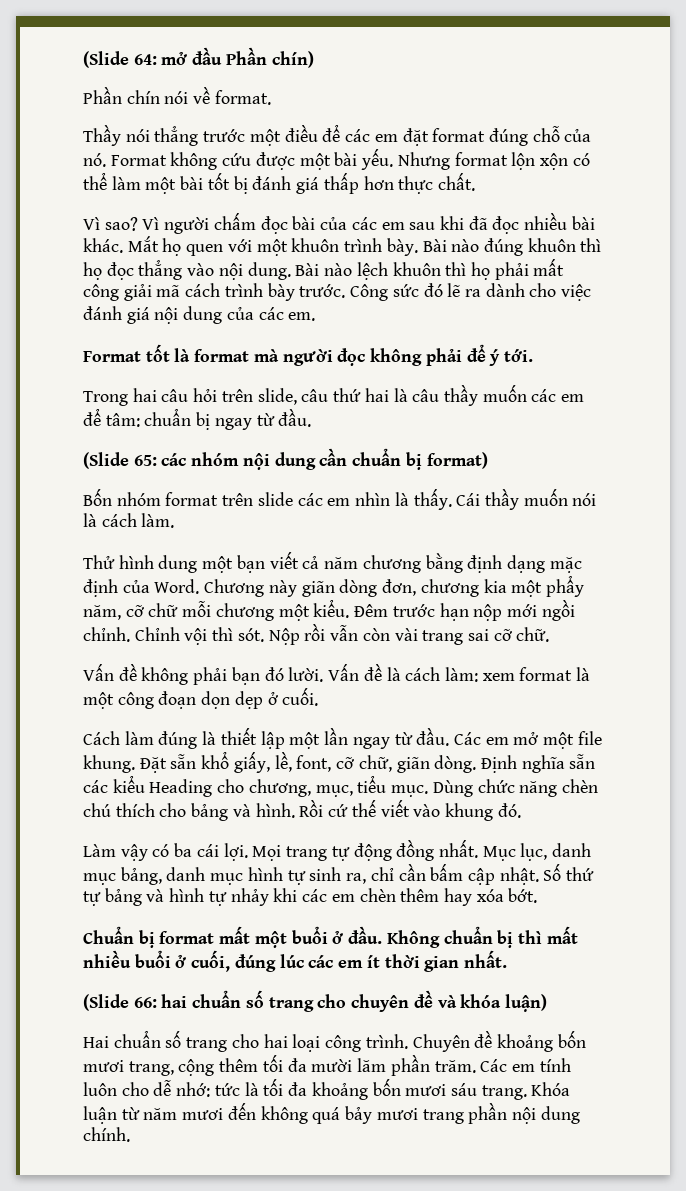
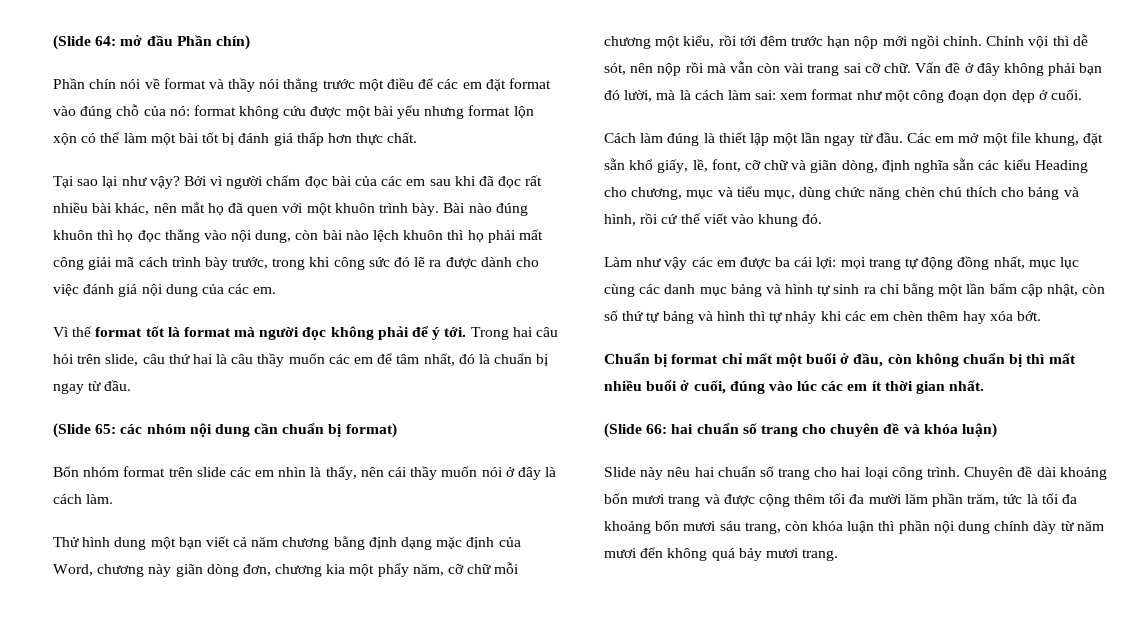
- Phần chín nói về format.
- Thầy nói thẳng trước một điều để các em đặt format đúng chỗ của nó. Format không cứu được một bài yếu. Nhưng format lộn xộn có thể làm một bài tốt bị đánh giá thấp hơn thực chất.
+ Phần chín nói về format và thầy nói thẳng trước một điều để các em đặt format vào đúng chỗ của nó: format không cứu được một bài yếu nhưng format lộn xộn có thể làm một bài tốt bị đánh giá thấp hơn thực chất.
- Vì sao? Vì người chấm đọc bài của các em sau khi đã đọc nhiều bài khác. Mắt họ quen với một khuôn trình bày.
+ Tại sao lại như vậy? Bởi vì người chấm đọc bài của các em sau khi đã đọc rất nhiều bài khác, nên mắt họ đã quen với một khuôn trình bày.
- Bài nào đúng khuôn thì họ đọc thẳng vào nội dung. Bài nào lệch khuôn thì họ phải mất công giải mã cách trình bày trước. Công sức đó lẽ ra dành cho việc đánh giá nội dung của các em.
+ Bài nào đúng khuôn thì họ đọc thẳng vào nội dung, còn bài nào lệch khuôn thì họ phải mất công giải mã cách trình bày trước, trong khi công sức đó lẽ ra được dành cho việc đánh giá nội dung của các em.
- Format tốt là format mà người đọc không phải để ý tới.
- Trong hai câu hỏi trên slide, câu thứ hai là câu thầy muốn các em để tâm: chuẩn bị ngay từ đầu.
+ Vì thế format tốt là format mà người đọc không phải để ý tới. Trong hai câu hỏi trên slide, câu thứ hai là câu thầy muốn các em để tâm nhất, đó là chuẩn bị ngay từ đầu.
- Bốn nhóm format trên slide các em nhìn là thấy. Cái thầy muốn nói là cách làm.
+ Bốn nhóm format trên slide các em nhìn là thấy, nên cái thầy muốn nói ở đây là cách làm.
- Thử hình dung một bạn viết cả năm chương bằng định dạng mặc định của Word. Chương này giãn dòng đơn, chương kia một phẩy năm, cỡ chữ mỗi chương một kiểu. Đêm trước hạn nộp mới ngồi chỉnh.
+ Thử hình dung một bạn viết cả năm chương bằng định dạng mặc định của Word, chương này giãn dòng đơn, chương kia một phẩy năm, cỡ chữ mỗi chương một kiểu, rồi tới đêm trước hạn nộp mới ngồi chỉnh.
- Chỉnh vội thì sót. Nộp rồi vẫn còn vài trang sai cỡ chữ.
- Vấn đề không phải bạn đó lười. Vấn đề là cách làm: xem format là một công đoạn dọn dẹp ở cuối.
+ Chỉnh vội thì dễ sót, nên nộp rồi mà vẫn còn vài trang sai cỡ chữ. Vấn đề ở đây không phải bạn đó lười, mà là cách làm sai: xem format như một công đoạn dọn dẹp ở cuối.
- Các em mở một file khung. Đặt sẵn khổ giấy, lề, font, cỡ chữ, giãn dòng. Định nghĩa sẵn các kiểu Heading cho chương, mục, tiểu mục. Dùng chức năng chèn chú thích cho bảng và hình. Rồi cứ thế viết vào khung đó.
+ Các em mở một file khung, đặt sẵn khổ giấy, lề, font, cỡ chữ và giãn dòng, định nghĩa sẵn các kiểu Heading cho chương, mục và tiểu mục, dùng chức năng chèn chú thích cho bảng và hình, rồi cứ thế viết vào khung đó.
- Làm vậy có ba cái lợi. Mọi trang tự động đồng nhất. Mục lục, danh mục bảng, danh mục hình tự sinh ra, chỉ cần bấm cập nhật. Số thứ tự bảng và hình tự nhảy khi các em chèn thêm hay xóa bớt.
+ Làm như vậy các em được ba cái lợi: mọi trang tự động đồng nhất, mục lục cùng các danh mục bảng và hình tự sinh ra chỉ bằng một lần bấm cập nhật, còn số thứ tự bảng và hình thì tự nhảy khi các em chèn thêm hay xóa bớt.
- Chuẩn bị format mất một buổi ở đầu. Không chuẩn bị thì mất nhiều buổi ở cuối, đúng lúc các em ít thời gian nhất.
+ Chuẩn bị format chỉ mất một buổi ở đầu, còn không chuẩn bị thì mất nhiều buổi ở cuối, đúng vào lúc các em ít thời gian nhất.
- Hai chuẩn số trang cho hai loại công trình.
+ Slide này nêu hai chuẩn số trang cho hai loại công trình.
- Chuyên đề khoảng bốn mươi trang, cộng thêm tối đa mười lăm phần trăm. Các em tính luôn cho dễ nhớ: tức là tối đa khoảng bốn mươi sáu trang. Khóa luận từ năm mươi đến không quá bảy mươi trang phần nội dung chính.
+ Chuyên đề dài khoảng bốn mươi trang và được cộng thêm tối đa mười lăm phần trăm, tức là tối đa khoảng bốn mươi sáu trang, còn khóa luận thì phần nội dung chính dày từ năm mươi đến không quá bảy mươi trang.

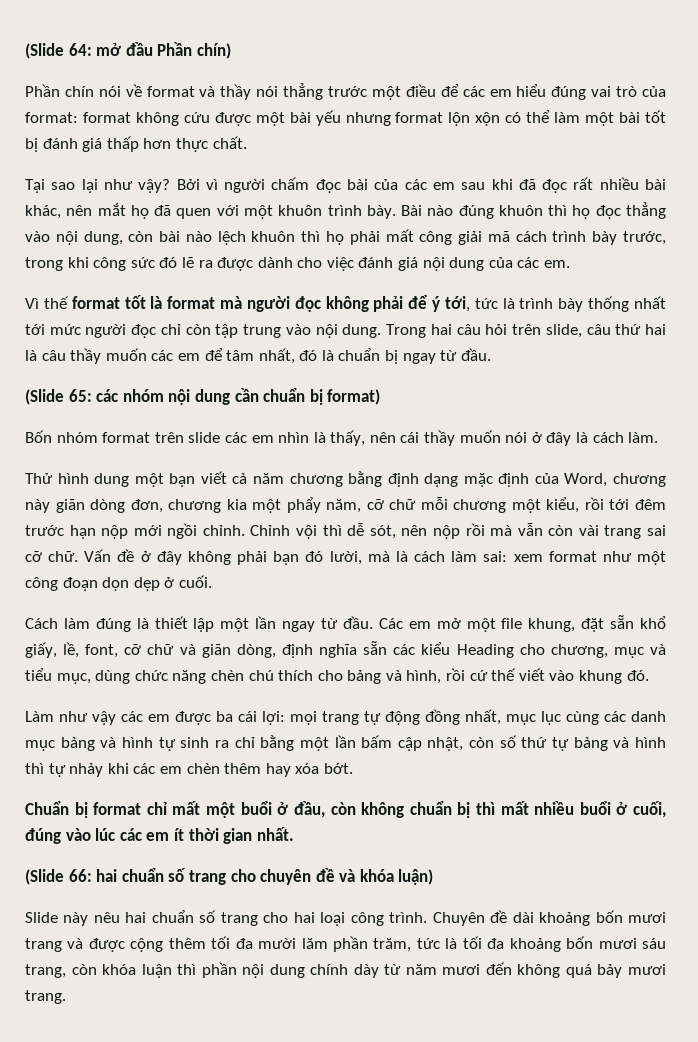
- Phần chín nói về format và thầy nói thẳng trước một điều để các em đặt format vào đúng chỗ của nó: format không cứu được một bài yếu nhưng format lộn xộn có thể làm một bài tốt bị đánh giá thấp hơn thực chất.
+ Phần chín nói về format và thầy nói thẳng trước một điều để các em hiểu đúng vai trò của format: format không cứu được một bài yếu nhưng format lộn xộn có thể làm một bài tốt bị đánh giá thấp hơn thực chất.
- Vì thế format tốt là format mà người đọc không phải để ý tới.
+ Vì thế format tốt là format mà người đọc không phải để ý tới, tức là trình bày thống nhất tới mức người đọc chỉ còn tập trung vào nội dung.

